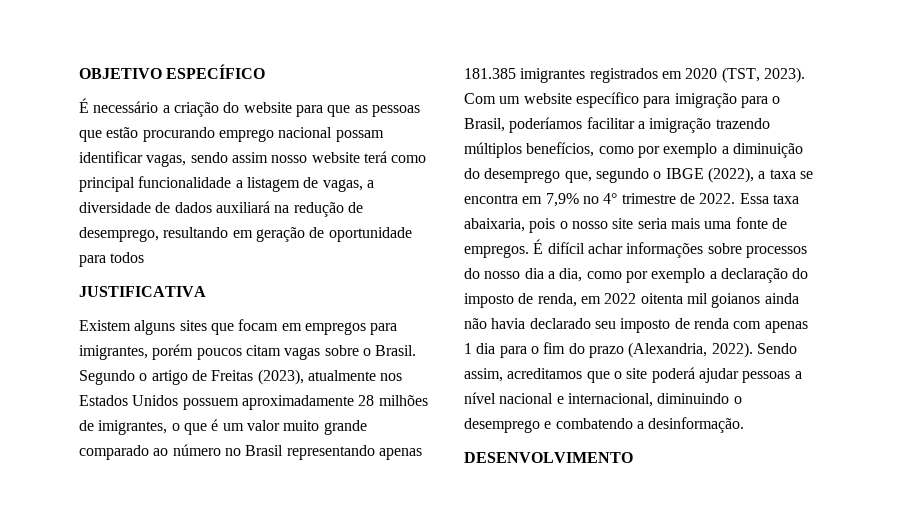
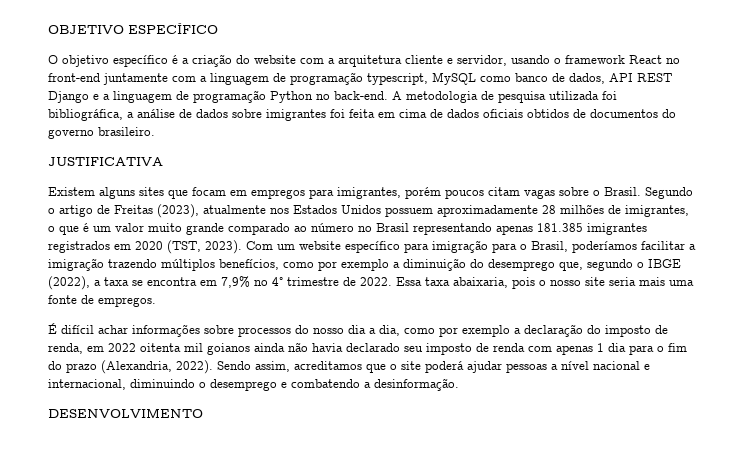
- É necessário a criação do website para que as pessoas que estão procurando emprego nacional possam identificar vagas, sendo assim nosso website terá como principal funcionalidade a listagem de vagas, a diversidade de dados auxiliará na redução de desemprego, resultando em geração de oportunidade para todos
+ O objetivo específico é a criação do website com a arquitetura cliente e servidor, usando o framework React no front-end juntamente com a linguagem de programação typescript, MySQL como banco de dados, API REST Django e a linguagem de programação Python no back-end. A metodologia de pesquisa utilizada foi bibliográfica, a análise de dados sobre imigrantes foi feita em cima de dados oficiais obtidos de documentos do governo brasileiro.
- Essa taxa abaixaria, pois o nosso site seria mais uma fonte de empregos. É difícil achar informações sobre processos do nosso dia a dia, como por exemplo a declaração do imposto de renda, em 2022 oitenta mil goianos ainda não havia declarado seu imposto de renda com apenas 1 dia para o fim do prazo (Alexandria, 2022).
+ Essa taxa abaixaria, pois o nosso site seria mais uma fonte de empregos.
+ É difícil achar informações sobre processos do nosso dia a dia, como por exemplo a declaração do imposto de renda, em 2022 oitenta mil goianos ainda não havia declarado seu imposto de renda com apenas 1 dia para o fim do prazo (Alexandria, 2022).

